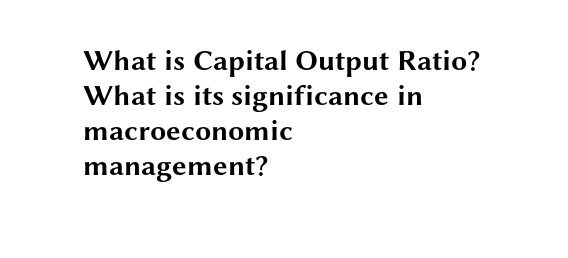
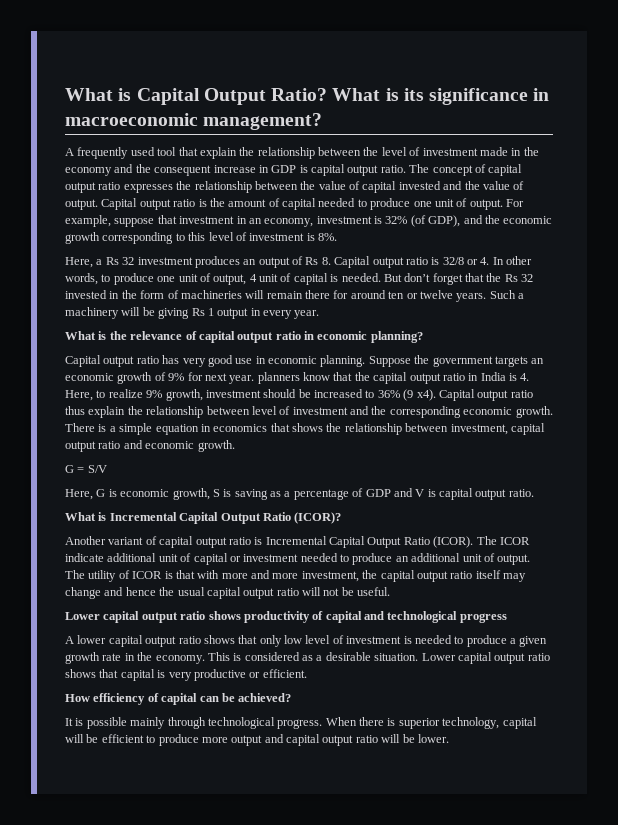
+ A frequently used tool that explain the relationship between the level of investment made in the economy and the consequent increase in GDP is capital output ratio. The concept of capital output ratio expresses the relationship between the value of capital invested and the value of output. Capital output ratio is the amount of capital needed to produce one unit of output. For example, suppose that investment in an economy, investment is 32% (of GDP), and the economic growth corresponding to this level of investment is 8%.
+ Here, a Rs 32 investment produces an output of Rs 8. Capital output ratio is 32/8 or 4. In other words, to produce one unit of output, 4 unit of capital is needed. But don’t forget that the Rs 32 invested in the form of machineries will remain there for around ten or twelve years. Such a machinery will be giving Rs 1 output in every year.
+ What is the relevance of capital output ratio in economic planning?
+ Capital output ratio has very good use in economic planning. Suppose the government targets an economic growth of 9% for next year. planners know that the capital output ratio in India is 4. Here, to realize 9% growth, investment should be increased to 36% (9 x4). Capital output ratio thus explain the relationship between level of investment and the corresponding economic growth. There is a simple equation in economics that shows the relationship between investment, capital output ratio and economic growth.
+ G = S/V
+ Here, G is economic growth, S is saving as a percentage of GDP and V is capital output ratio.
+ What is Incremental Capital Output Ratio (ICOR)?
+ Another variant of capital output ratio is Incremental Capital Output Ratio (ICOR). The ICOR indicate additional unit of capital or investment needed to produce an additional unit of output. The utility of ICOR is that with more and more investment, the capital output ratio itself may change and hence the usual capital output ratio will not be useful.
+ Lower capital output ratio shows productivity of capital and technological progress
+ A lower capital output ratio shows that only low level of investment is needed to produce a given growth rate in the economy. This is considered as a desirable situation. Lower capital output ratio shows that capital is very productive or efficient.
+ How efficiency of capital can be achieved?
+ It is possible mainly through technological progress. When there is superior technology, capital will be efficient to produce more output and capital output ratio will be lower.

